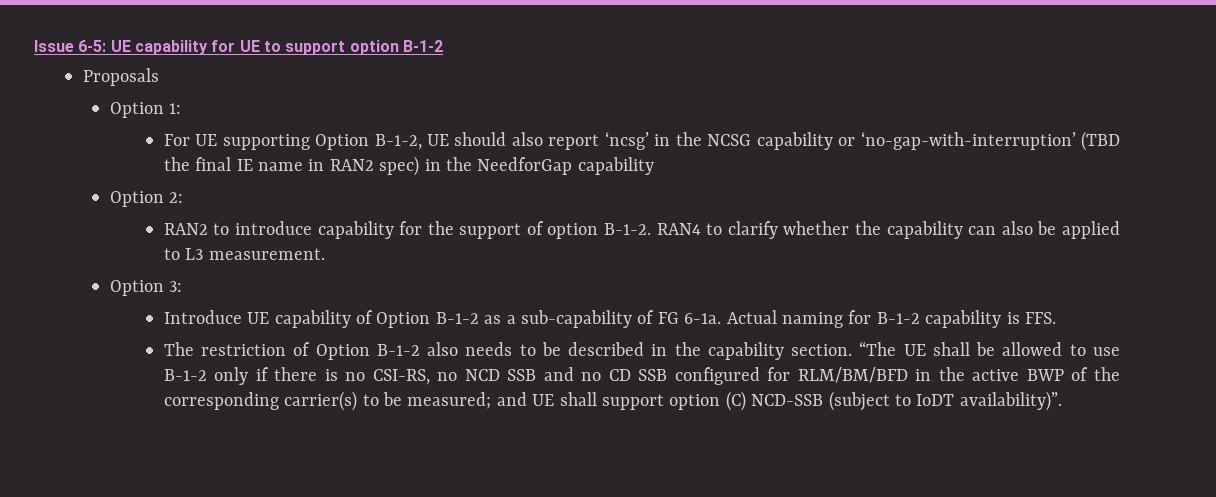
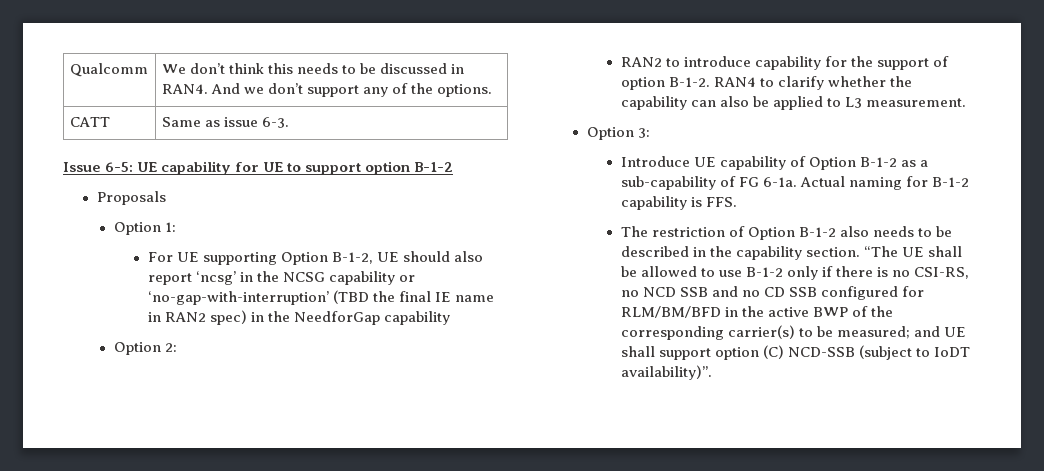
+ Qualcomm | We don’t think this needs to be discussed in RAN4. And we don’t support any of the options.
+ CATT | Same as issue 6-3.

